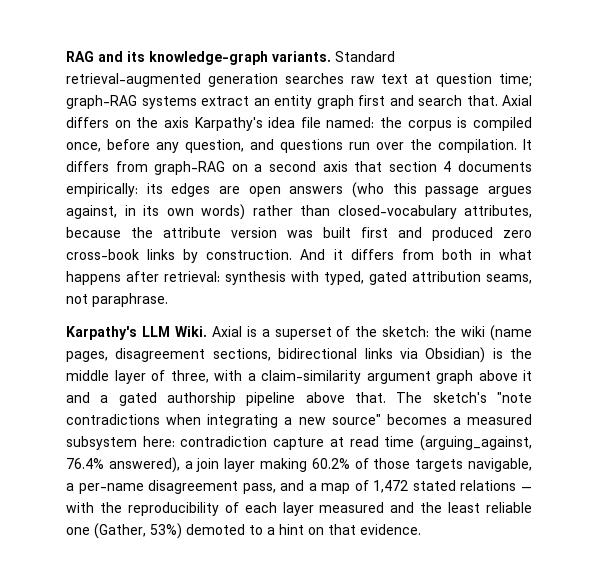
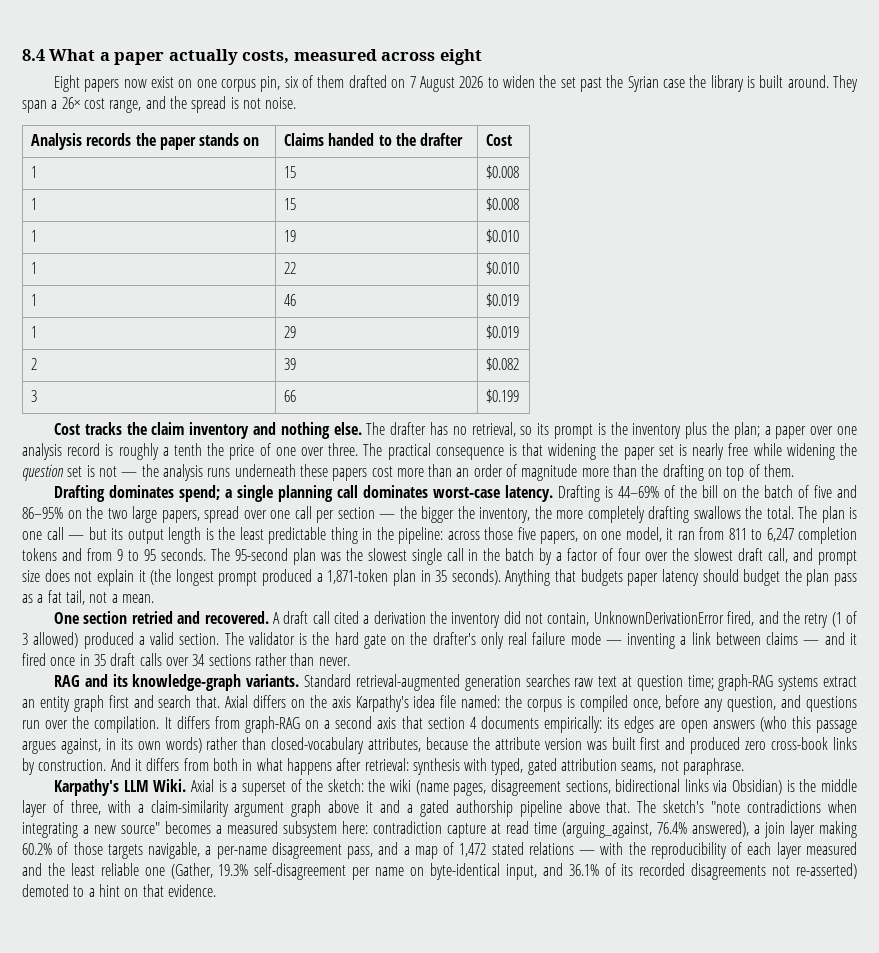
+ 8.4 What a paper actually costs, measured across eight
+ Eight papers now exist on one corpus pin, six of them drafted on 7 August 2026 to widen the set past the Syrian case the library is built around. They span a 26× cost range, and the spread is not noise.
+ Analysis records the paper stands on | Claims handed to the drafter | Cost
+ 1 | 15 | $0.008
+ 1 | 15 | $0.008
+ 1 | 19 | $0.010
+ 1 | 22 | $0.010
+ 1 | 46 | $0.019
+ 1 | 29 | $0.019
+ 2 | 39 | $0.082
+ 3 | 66 | $0.199
+ Cost tracks the claim inventory and nothing else. The drafter has no retrieval, so its prompt is the inventory plus the plan; a paper over one analysis record is roughly a tenth the price of one over three. The practical consequence is that widening the paper set is nearly free while widening the question set is not — the analysis runs underneath these papers cost more than an order of magnitude more than the drafting on top of them.
+ Drafting dominates spend; a single planning call dominates worst-case latency. Drafting is 44–69% of the bill on the batch of five and 86–95% on the two large papers, spread over one call per section — the bigger the inventory, the more completely drafting swallows the total. The plan is one call — but its output length is the least predictable thing in the pipeline: across those five papers, on one model, it ran from 811 to 6,247 completion tokens and from 9 to 95 seconds. The 95-second plan was the slowest single call in the batch by a factor of four over the slowest draft call, and prompt size does not explain it (the longest prompt produced a 1,871-token plan in 35 seconds). Anything that budgets paper latency should budget the plan pass as a fat tail, not a mean.
+ One section retried and recovered. A draft call cited a derivation the inventory did not contain, UnknownDerivationError fired, and the retry (1 of 3 allowed) produced a valid section. The validator is the hard gate on the drafter's only real failure mode — inventing a link between claims — and it fired once in 35 draft calls over 34 sections rather than never.
- contradiction capture at read time (arguing_against, 76.4% answered), a join layer making 60.2% of those targets navigable, a per-name disagreement pass, and a map of 1,472 stated relations — with the reproducibility of each layer measured and the least reliable one (Gather, 53%) demoted to a hint on that evidence.
+ contradiction capture at read time (arguing_against, 76.4% answered), a join layer making 60.2% of those targets navigable, a per-name disagreement pass, and a map of 1,472 stated relations — with the reproducibility of each layer measured and the least reliable one (Gather, 19.3% self-disagreement per name on byte-identical input, and 36.1% of its recorded disagreements not re-asserted) demoted to a hint on that evidence.

